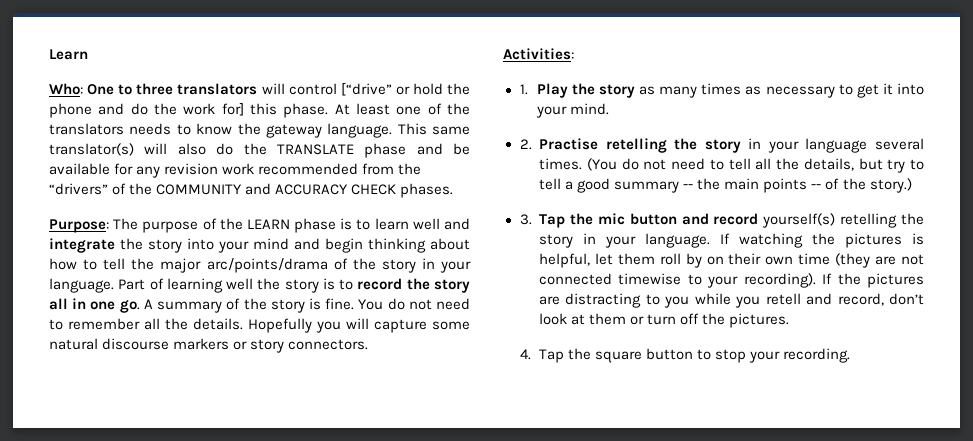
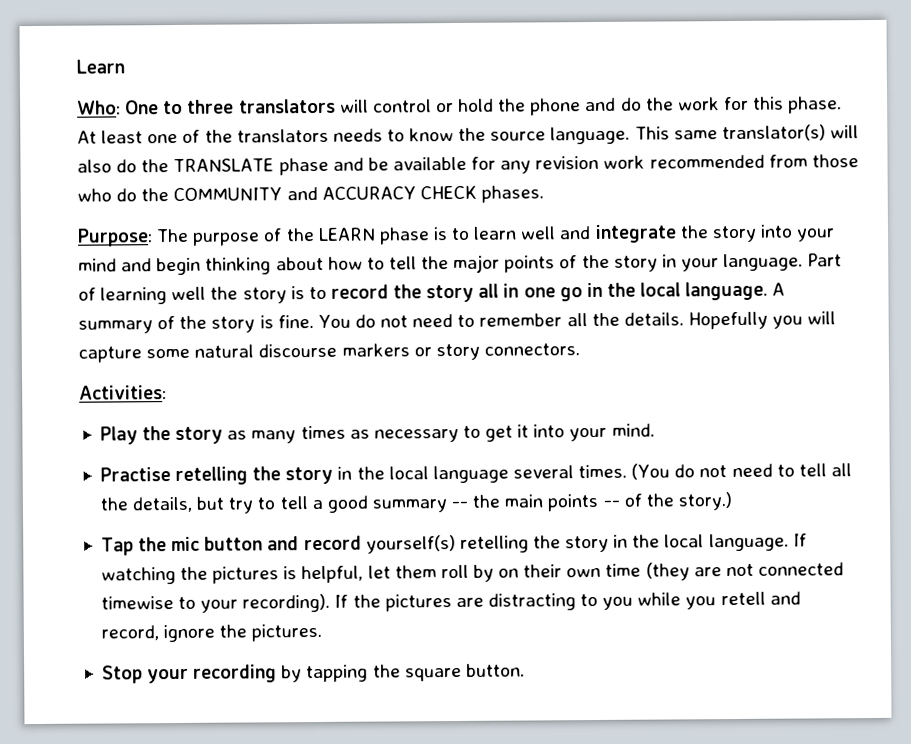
- Who: One to three translators will control [“drive” or hold the phone and do the work for] this phase.
+ Who: One to three translators will control or hold the phone and do the work for this phase.
- At least one of the translators needs to know the gateway language.
+ At least one of the translators needs to know the source language.
- This same translator(s) will also do the TRANSLATE phase and be available for any revision work recommended from the “drivers” of the COMMUNITY and ACCURACY CHECK phases.
+ This same translator(s) will also do the TRANSLATE phase and be available for any revision work recommended from those who do the COMMUNITY and ACCURACY CHECK phases.
- Purpose: The purpose of the LEARN phase is to learn well and integrate the story into your mind and begin thinking about how to tell the major arc/points/drama of the story in your language.
+ Purpose: The purpose of the LEARN phase is to learn well and integrate the story into your mind and begin thinking about how to tell the major points of the story in your language.
- Part of learning well the story is to record the story all in one go.
+ Part of learning well the story is to record the story all in one go in the local language.
- 1. Play the story as many times as necessary to get it into your mind.
+ Play the story as many times as necessary to get it into your mind.
- 2. Practise retelling the story in your language several times.
+ Practise retelling the story in the local language several times.
- 3. Tap the mic button and record yourself(s) retelling the story in your language.
+ Tap the mic button and record yourself(s) retelling the story in the local language.
- If the pictures are distracting to you while you retell and record, don’t look at them or turn off the pictures.
- 4. Tap the square button to stop your recording.
+ If the pictures are distracting to you while you retell and record, ignore the pictures.
+ Stop your recording by tapping the square button.

